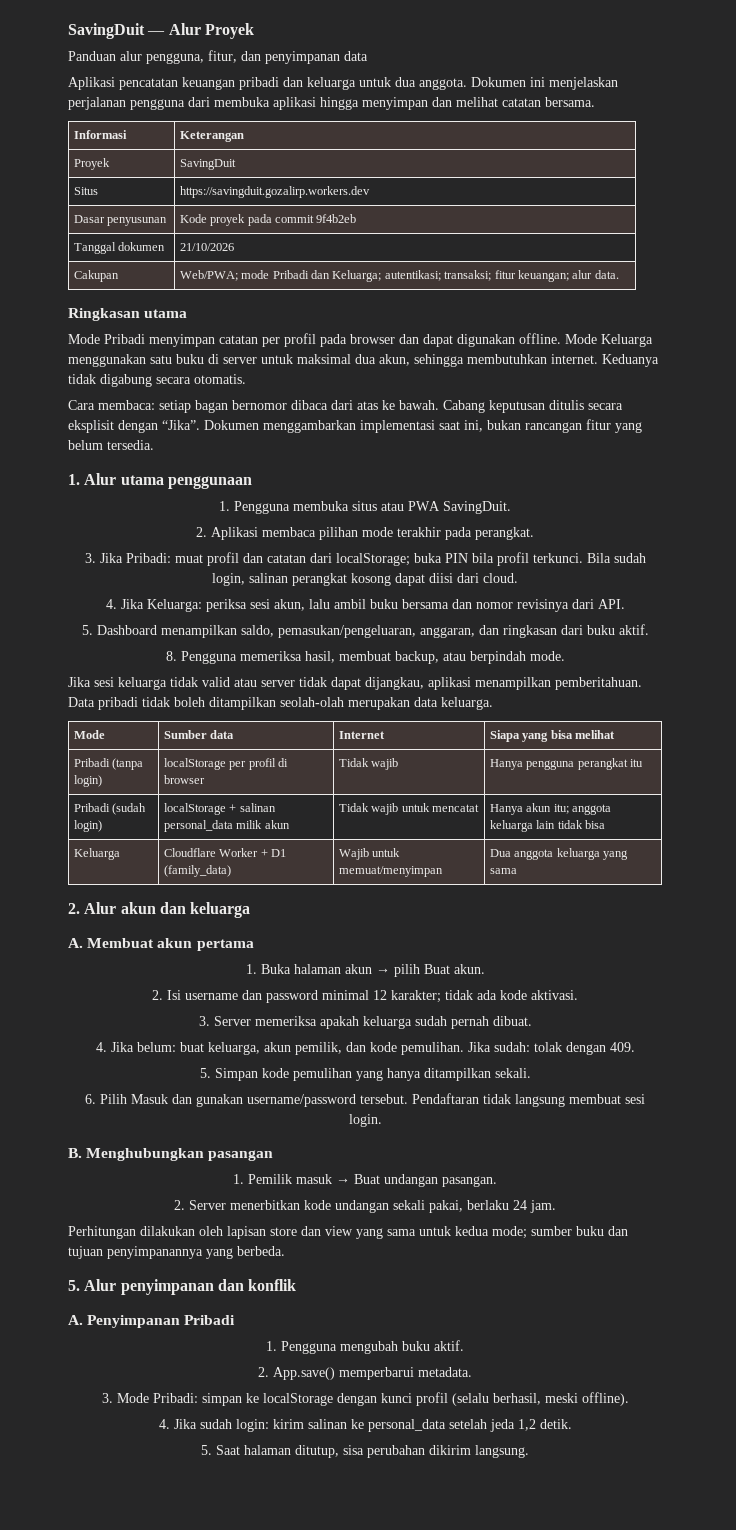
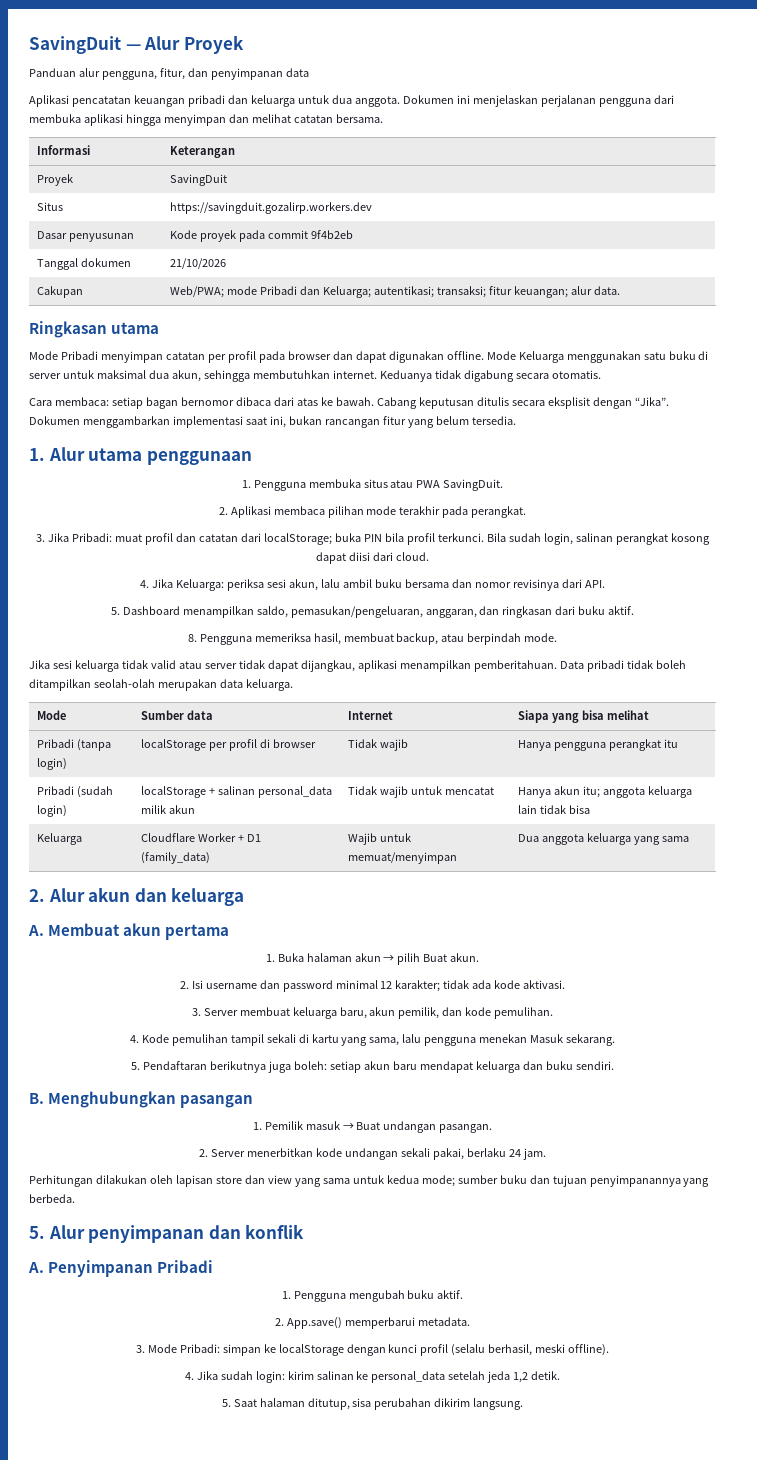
- 3. Server memeriksa apakah keluarga sudah pernah dibuat.
- 4. Jika belum: buat keluarga, akun pemilik, dan kode pemulihan. Jika sudah: tolak dengan 409.
- 5. Simpan kode pemulihan yang hanya ditampilkan sekali.
- 6. Pilih Masuk dan gunakan username/password tersebut. Pendaftaran tidak langsung membuat sesi login.
+ 3. Server membuat keluarga baru, akun pemilik, dan kode pemulihan.
+ 4. Kode pemulihan tampil sekali di kartu yang sama, lalu pengguna menekan Masuk sekarang.
+ 5. Pendaftaran berikutnya juga boleh: setiap akun baru mendapat keluarga dan buku sendiri.

